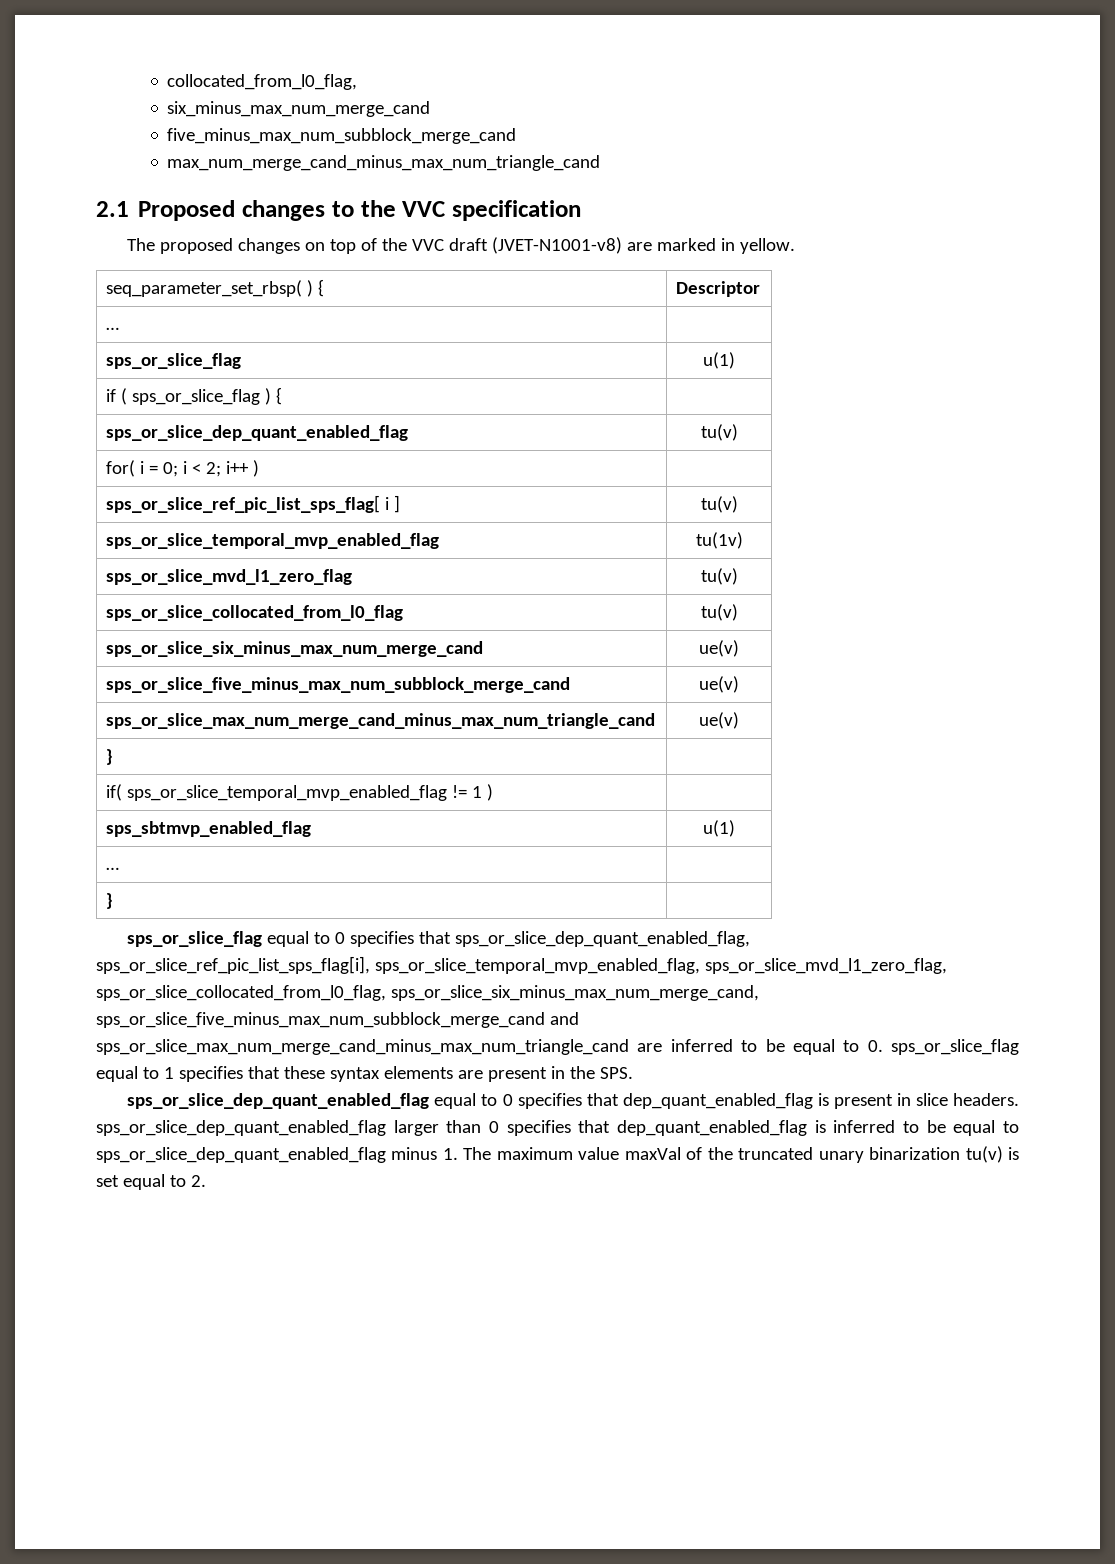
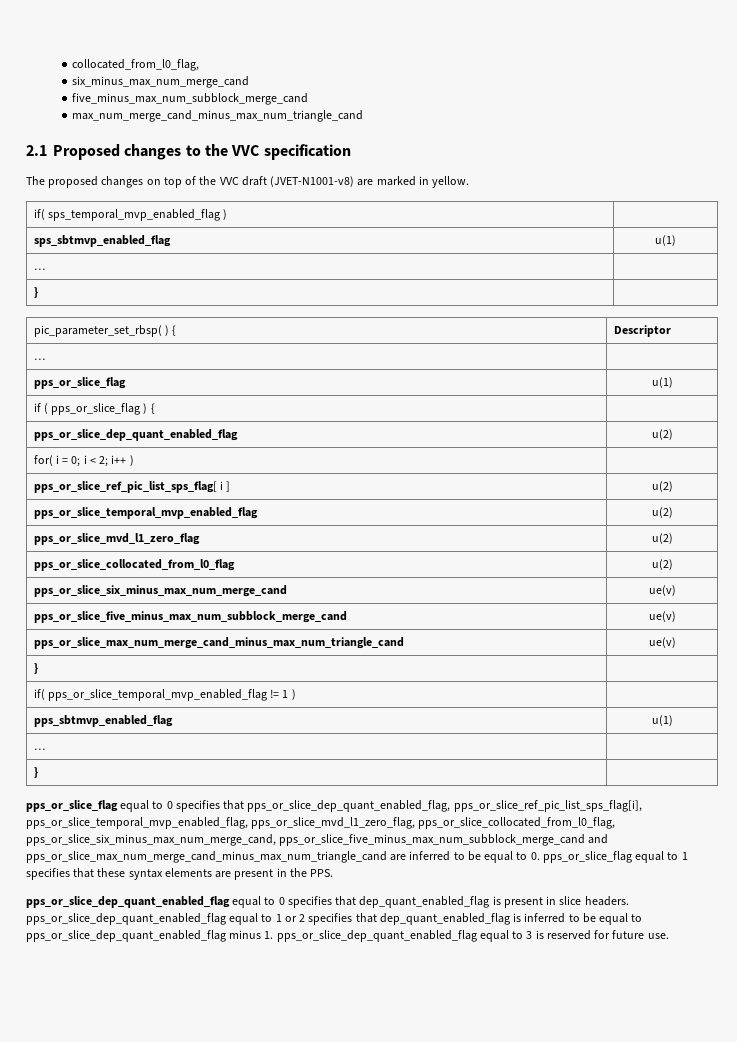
- seq_parameter_set_rbsp( ) { | Descriptor
+ if( sps_temporal_mvp_enabled_flag ) |
+ sps_sbtmvp_enabled_flag | u(1)
+ … |
+ } |
+ pic_parameter_set_rbsp( ) { | Descriptor
- sps_or_slice_flag | u(1)
+ pps_or_slice_flag | u(1)
- if ( sps_or_slice_flag ) { |
+ if ( pps_or_slice_flag ) { |
- sps_or_slice_dep_quant_enabled_flag | tu(v)
+ pps_or_slice_dep_quant_enabled_flag | u(2)
- sps_or_slice_ref_pic_list_sps_flag[ i ] | tu(v)
- sps_or_slice_temporal_mvp_enabled_flag | tu(1v)
- sps_or_slice_mvd_l1_zero_flag | tu(v)
- sps_or_slice_collocated_from_l0_flag | tu(v)
- sps_or_slice_six_minus_max_num_merge_cand | ue(v)
- sps_or_slice_five_minus_max_num_subblock_merge_cand | ue(v)
- sps_or_slice_max_num_merge_cand_minus_max_num_triangle_cand | ue(v)
+ pps_or_slice_ref_pic_list_sps_flag[ i ] | u(2)
+ pps_or_slice_temporal_mvp_enabled_flag | u(2)
+ pps_or_slice_mvd_l1_zero_flag | u(2)
+ pps_or_slice_collocated_from_l0_flag | u(2)
+ pps_or_slice_six_minus_max_num_merge_cand | ue(v)
+ pps_or_slice_five_minus_max_num_subblock_merge_cand | ue(v)
+ pps_or_slice_max_num_merge_cand_minus_max_num_triangle_cand | ue(v)
- if( sps_or_slice_temporal_mvp_enabled_flag != 1 ) |
+ if( pps_or_slice_temporal_mvp_enabled_flag != 1 ) |
- sps_sbtmvp_enabled_flag | u(1)
+ pps_sbtmvp_enabled_flag | u(1)
  … |
  } |
- sps_or_slice_flag equal to 0 specifies that sps_or_slice_dep_quant_enabled_flag, sps_or_slice_ref_pic_list_sps_flag[i], sps_or_slice_temporal_mvp_enabled_flag, sps_or_slice_mvd_l1_zero_flag, sps_or_slice_collocated_from_l0_flag, sps_or_slice_six_minus_max_num_merge_cand, sps_or_slice_five_minus_max_num_subblock_merge_cand and sps_or_slice_max_num_merge_cand_minus_max_num_triangle_cand are inferred to be equal to 0. sps_or_slice_flag equal to 1 specifies that these syntax elements are present in the SPS.
- sps_or_slice_dep_quant_enabled_flag equal to 0 specifies that dep_quant_enabled_flag is present in slice headers. sps_or_slice_dep_quant_enabled_flag larger than 0 specifies that dep_quant_enabled_flag is inferred to be equal to sps_or_slice_dep_quant_enabled_flag minus 1. The maximum value maxVal of the truncated unary binarization tu(v) is set equal to 2.
+ pps_or_slice_flag equal to 0 specifies that pps_or_slice_dep_quant_enabled_flag, pps_or_slice_ref_pic_list_sps_flag[i], pps_or_slice_temporal_mvp_enabled_flag, pps_or_slice_mvd_l1_zero_flag, pps_or_slice_collocated_from_l0_flag, pps_or_slice_six_minus_max_num_merge_cand, pps_or_slice_five_minus_max_num_subblock_merge_cand and pps_or_slice_max_num_merge_cand_minus_max_num_triangle_cand are inferred to be equal to 0. pps_or_slice_flag equal to 1 specifies that these syntax elements are present in the PPS.
+ pps_or_slice_dep_quant_enabled_flag equal to 0 specifies that dep_quant_enabled_flag is present in slice headers. pps_or_slice_dep_quant_enabled_flag equal to 1 or 2 specifies that dep_quant_enabled_flag is inferred to be equal to pps_or_slice_dep_quant_enabled_flag minus 1. pps_or_slice_dep_quant_enabled_flag equal to 3 is reserved for future use.

